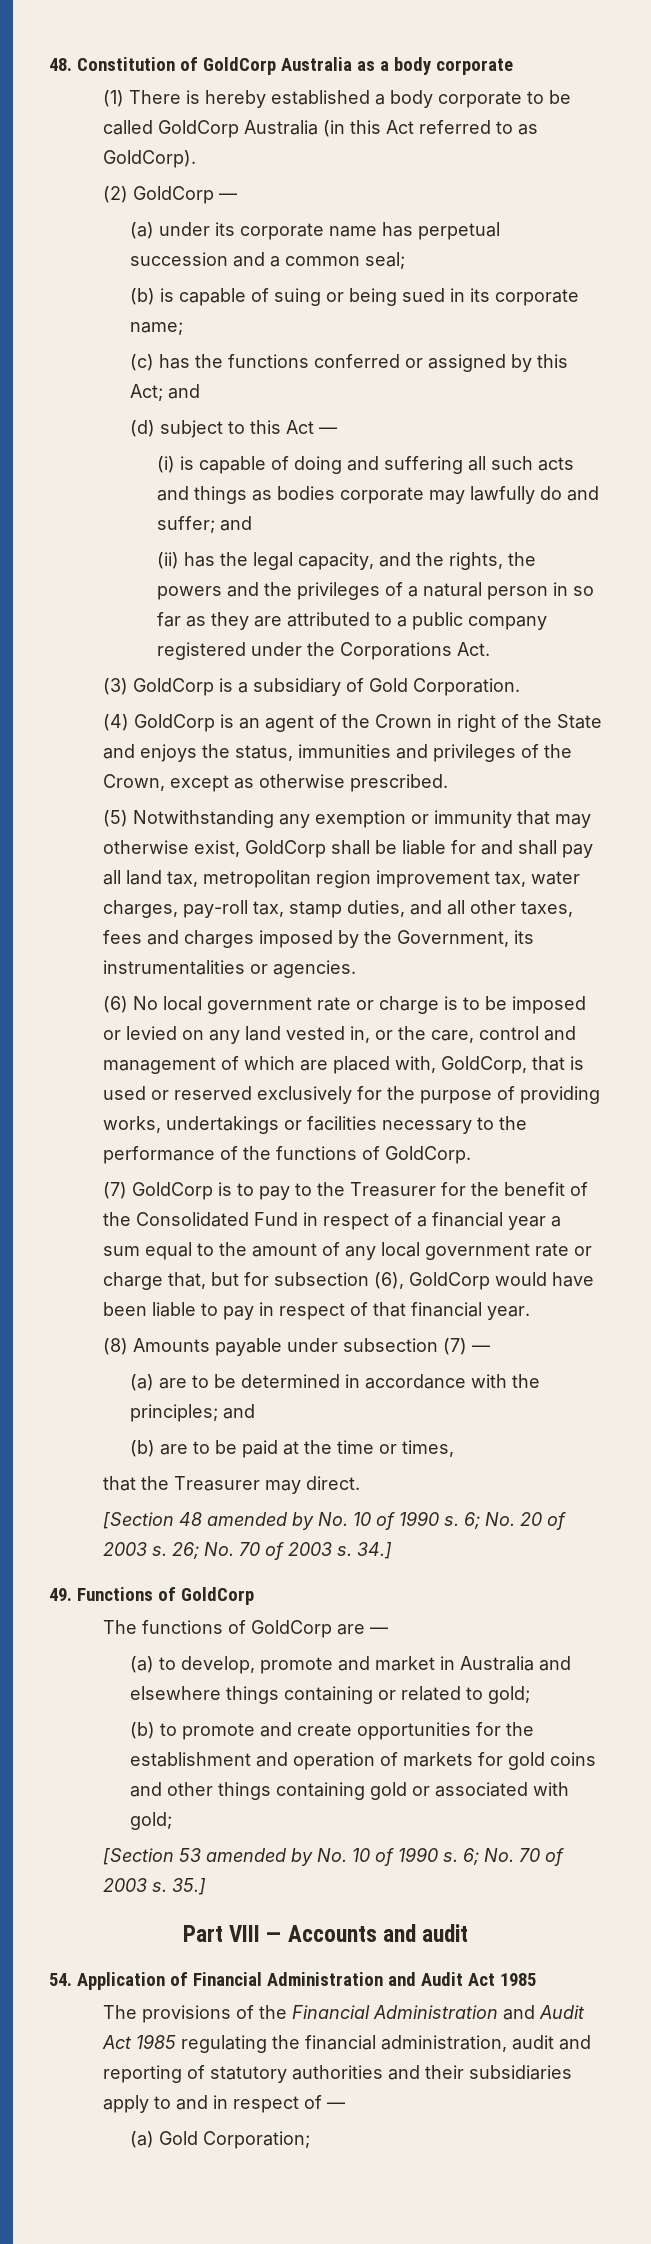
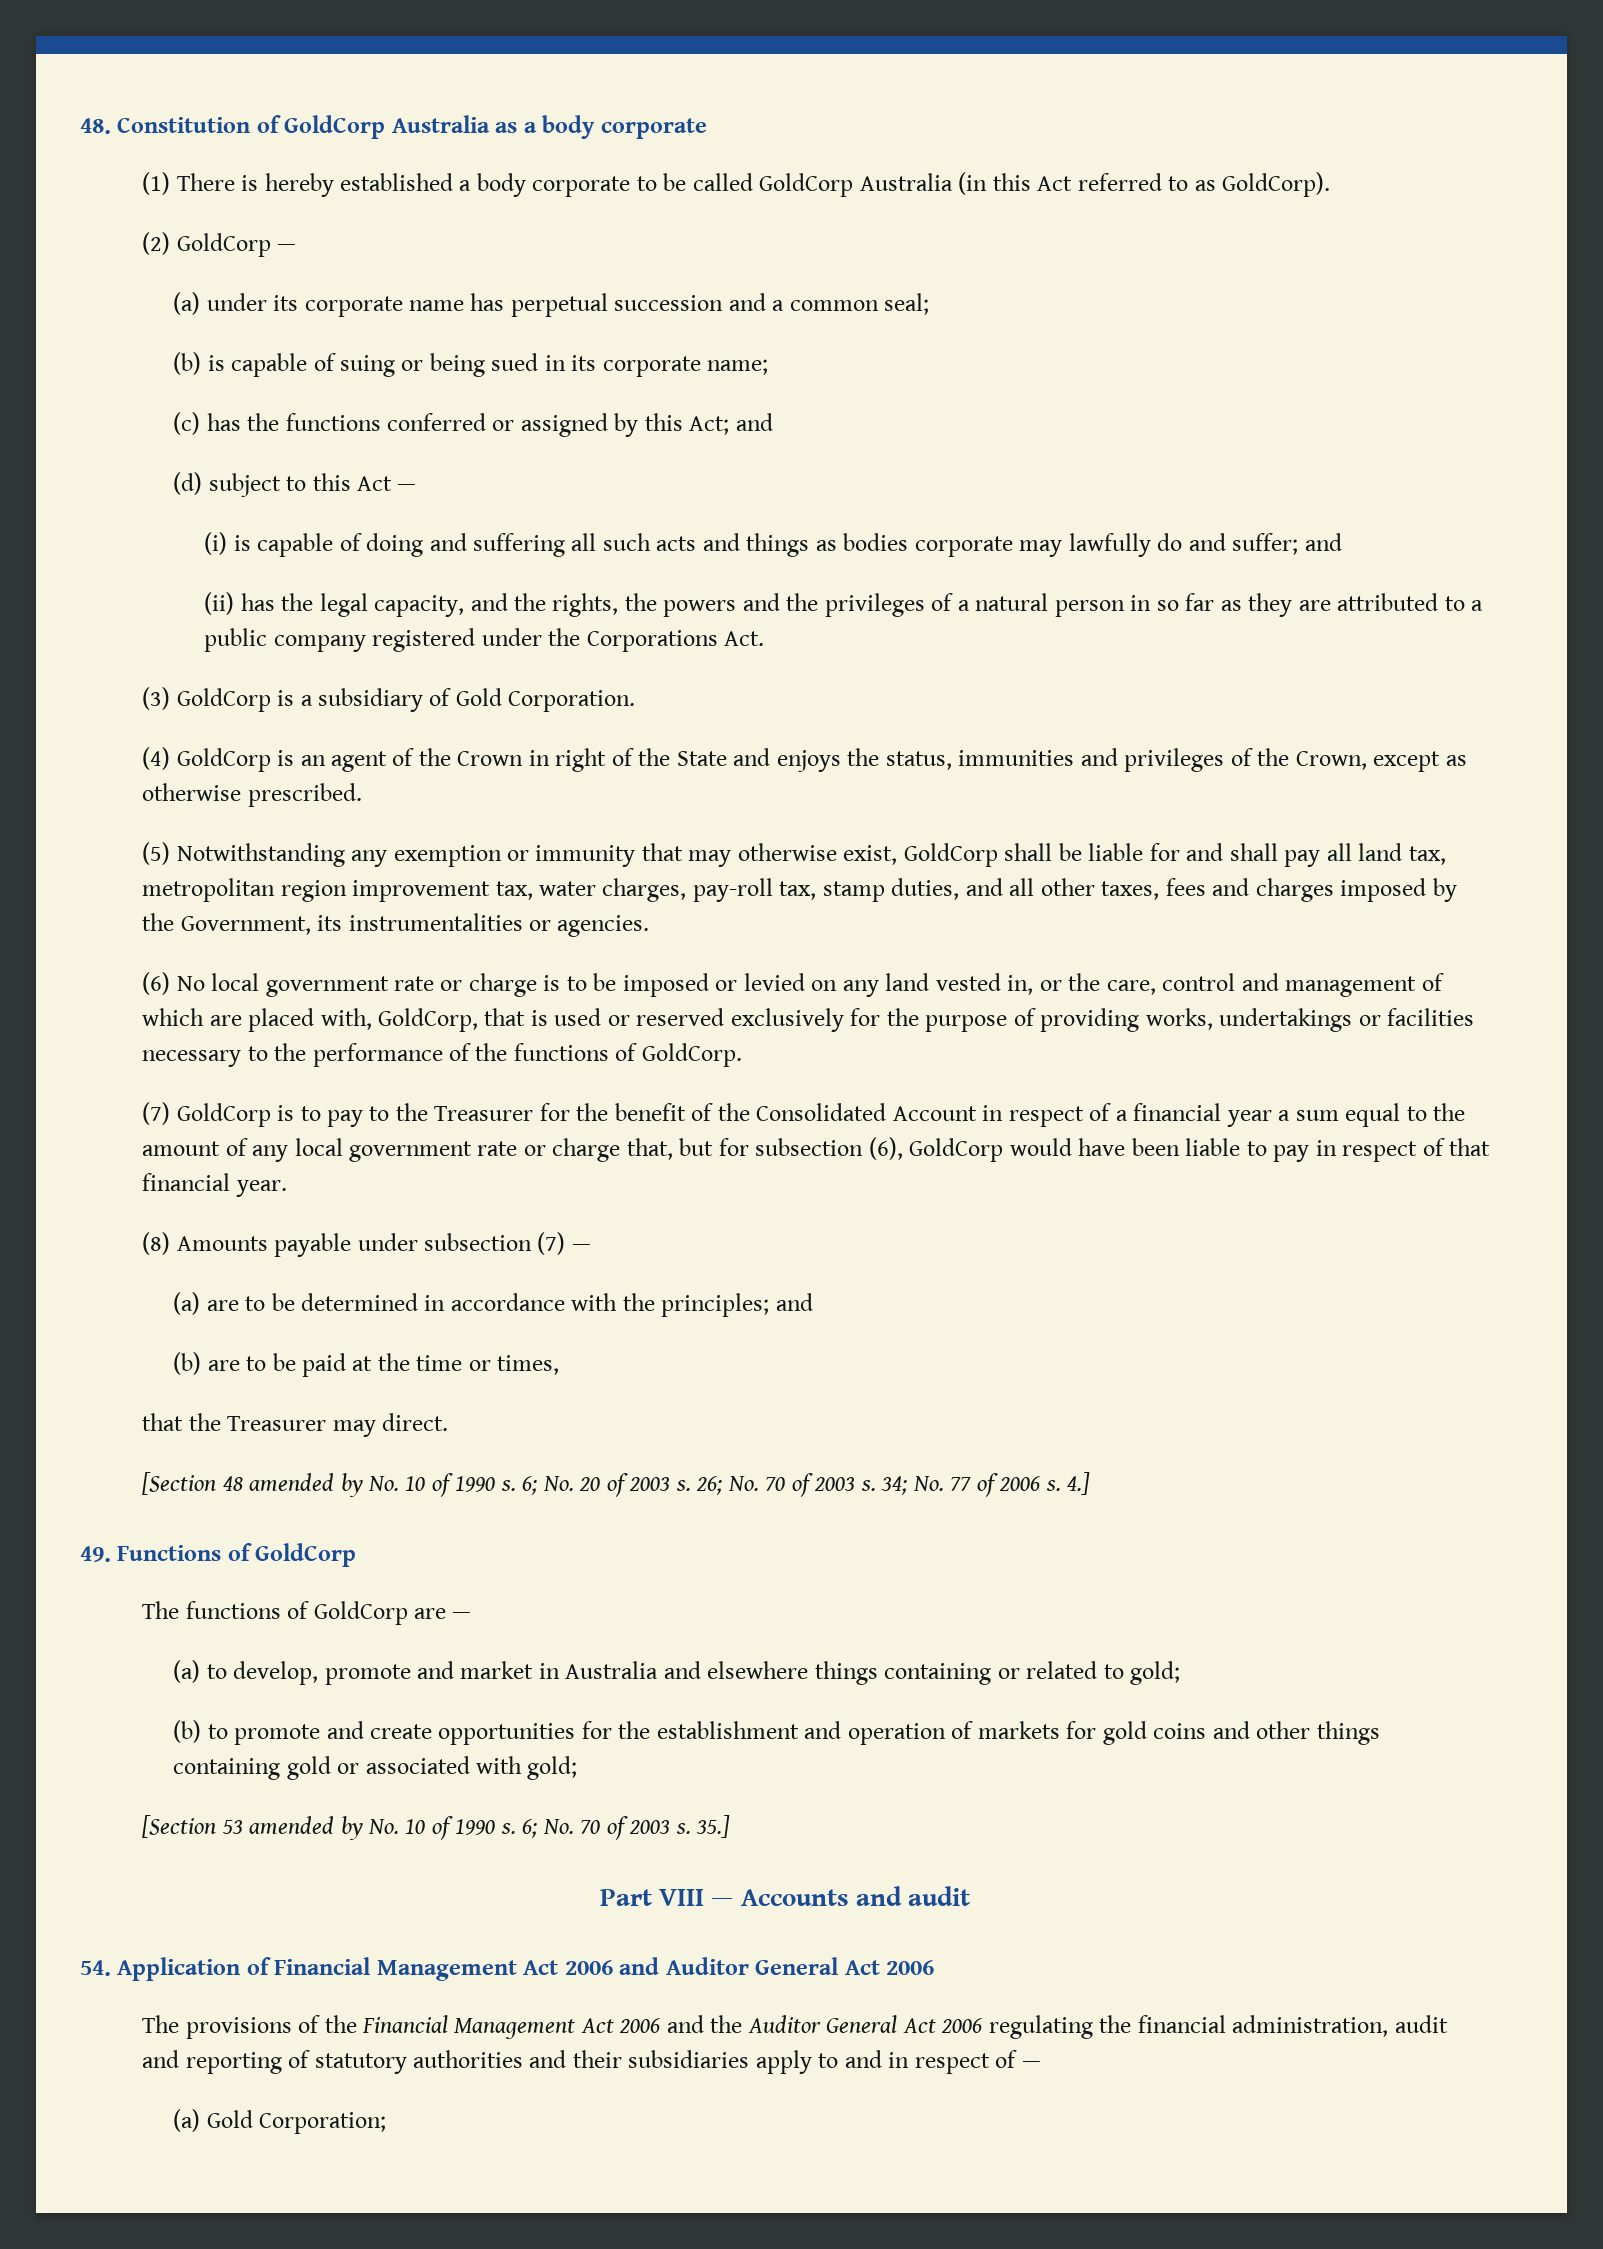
- (7) GoldCorp is to pay to the Treasurer for the benefit of the Consolidated Fund in respect of a financial year a sum equal to the amount of any local government rate or charge that, but for subsection (6), GoldCorp would have been liable to pay in respect of that financial year.
+ (7) GoldCorp is to pay to the Treasurer for the benefit of the Consolidated Account in respect of a financial year a sum equal to the amount of any local government rate or charge that, but for subsection (6), GoldCorp would have been liable to pay in respect of that financial year.
- 34.]
+ 34; No. 77 of 2006 s. 4.]
- 54. Application of Financial Administration and Audit Act 1985
+ 54. Application of Financial Management Act 2006 and Auditor General Act 2006
- The provisions of the Financial Administration and Audit Act 1985 regulating the financial administration, audit and reporting of statutory authorities and their subsidiaries apply to and in respect of —
+ The provisions of the Financial Management Act 2006 and the Auditor General Act 2006 regulating the financial administration, audit and reporting of statutory authorities and their subsidiaries apply to and in respect of —

